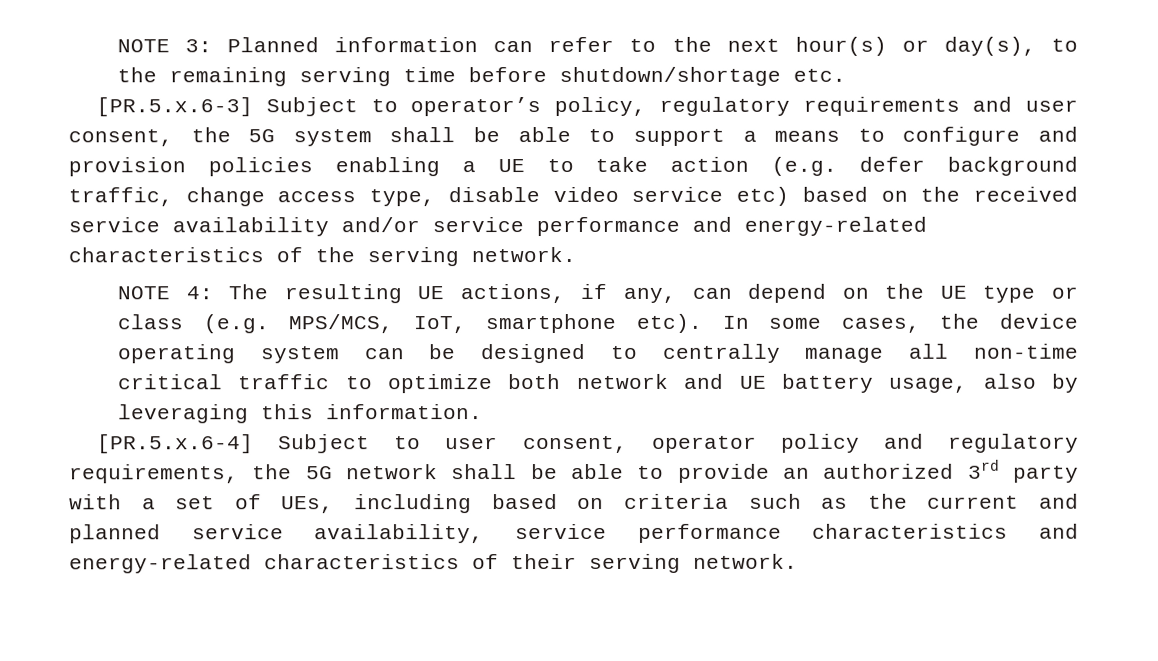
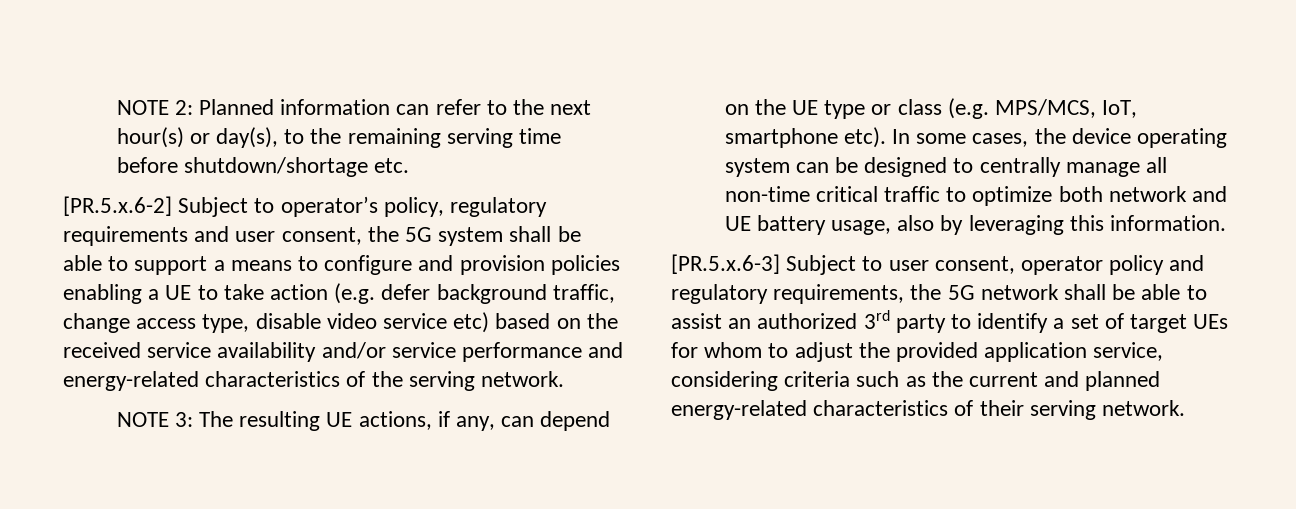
- NOTE 3: Planned information can refer to the next hour(s) or day(s), to the remaining serving time before shutdown/shortage etc.
+ NOTE 2: Planned information can refer to the next hour(s) or day(s), to the remaining serving time before shutdown/shortage etc.
- [PR.5.x.6-3] Subject to operator’s policy, regulatory requirements and user consent, the 5G system shall be able to support a means to configure and provision policies enabling a UE to take action (e.g. defer background traffic, change access type, disable video service etc) based on the received service availability and/or service performance and energy-related characteristics of the serving network.
+ [PR.5.x.6-2] Subject to operator’s policy, regulatory requirements and user consent, the 5G system shall be able to support a means to configure and provision policies enabling a UE to take action (e.g. defer background traffic, change access type, disable video service etc) based on the received service availability and/or service performance and energy-related characteristics of the serving network.
- NOTE 4: The resulting UE actions, if any, can depend on the UE type or class (e.g. MPS/MCS, IoT, smartphone etc).
+ NOTE 3: The resulting UE actions, if any, can depend on the UE type or class (e.g. MPS/MCS, IoT, smartphone etc).
- [PR.5.x.6-4] Subject to user consent, operator policy and regulatory requirements, the 5G network shall be able to provide an authorized 3rd party with a set of UEs, including based on criteria such as the current and planned service availability, service performance characteristics and energy-related characteristics of their serving network.
+ [PR.5.x.6-3] Subject to user consent, operator policy and regulatory requirements, the 5G network shall be able to assist an authorized 3rd party to identify a set of target UEs for whom to adjust the provided application service, considering criteria such as the current and planned energy-related characteristics of their serving network.

